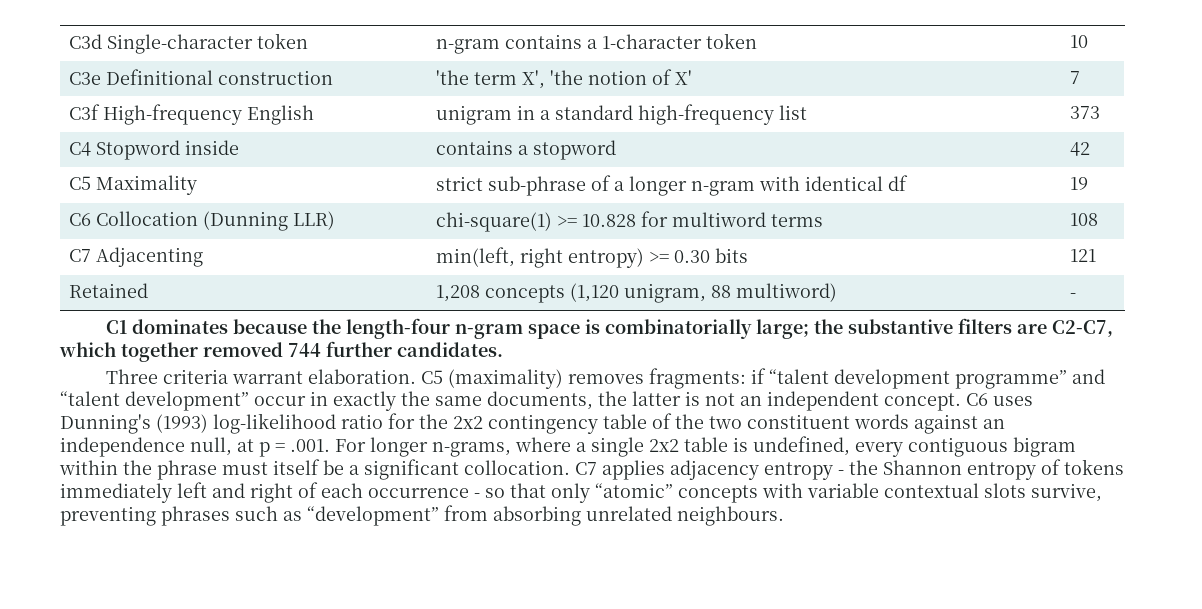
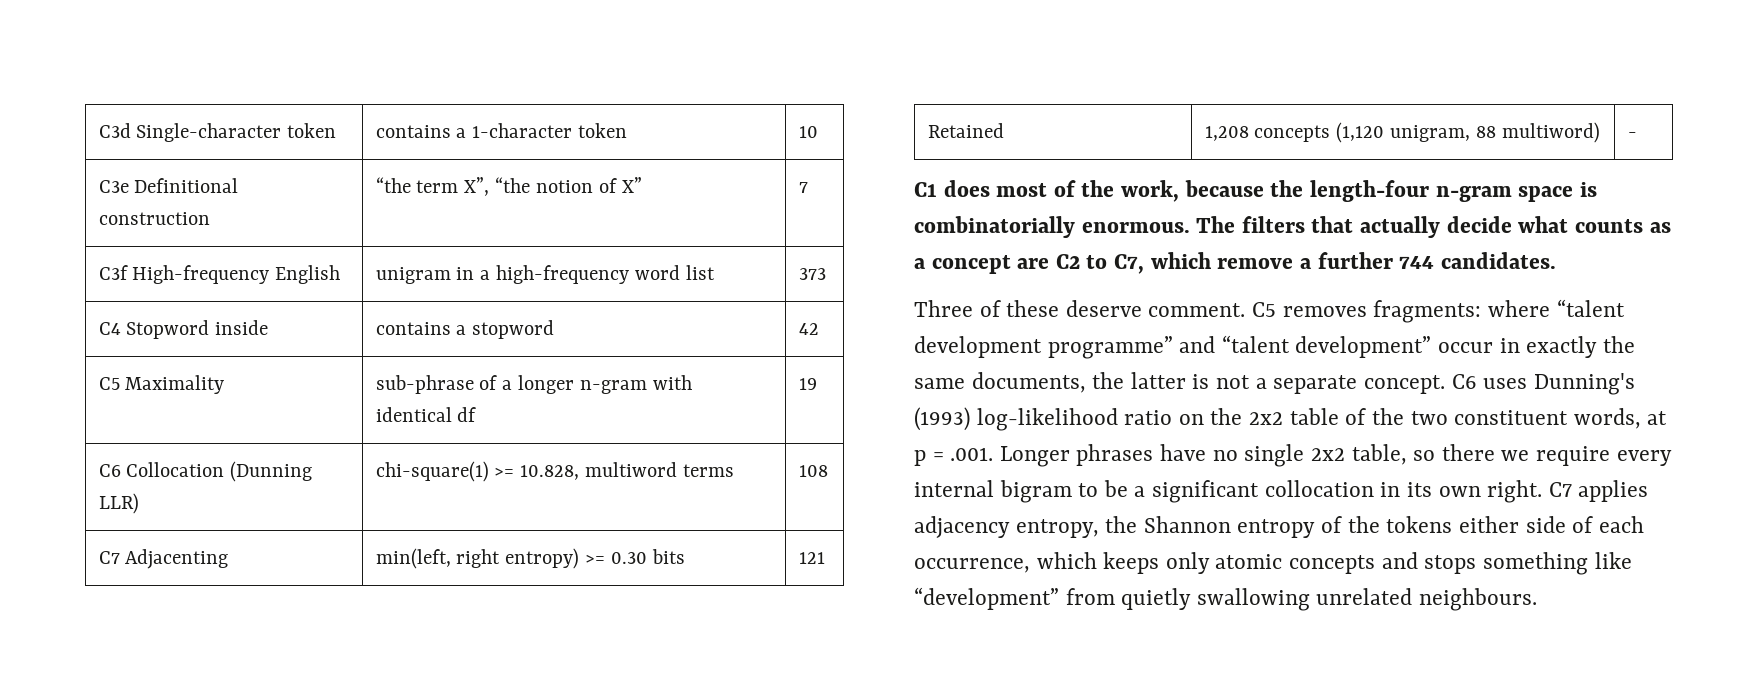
- C3d Single-character token | n-gram contains a 1-character token | 10
+ C3d Single-character token | contains a 1-character token | 10
- C3e Definitional construction | 'the term X', 'the notion of X' | 7
+ C3e Definitional construction | “the term X”, “the notion of X” | 7
- C3f High-frequency English | unigram in a standard high-frequency list | 373
+ C3f High-frequency English | unigram in a high-frequency word list | 373
- C5 Maximality | strict sub-phrase of a longer n-gram with identical df | 19
+ C5 Maximality | sub-phrase of a longer n-gram with identical df | 19
- C6 Collocation (Dunning LLR) | chi-square(1) >= 10.828 for multiword terms | 108
+ C6 Collocation (Dunning LLR) | chi-square(1) >= 10.828, multiword terms | 108
- C1 dominates because the length-four n-gram space is combinatorially large; the substantive filters are C2-C7, which together removed 744 further candidates.
- Three criteria warrant elaboration. C5 (maximality) removes fragments: if “talent development programme” and “talent development” occur in exactly the same documents, the latter is not an independent concept.
+ C1 does most of the work, because the length-four n-gram space is combinatorially enormous. The filters that actually decide what counts as a concept are C2 to C7, which remove a further 744 candidates.
+ Three of these deserve comment. C5 removes fragments: where “talent development programme” and “talent development” occur in exactly the same documents, the latter is not a separate concept.
- C6 uses Dunning's (1993) log-likelihood ratio for the 2x2 contingency table of the two constituent words against an independence null, at p = .001. For longer n-grams, where a single 2x2 table is undefined, every contiguous bigram within the phrase must itself be a significant collocation.
+ C6 uses Dunning's (1993) log-likelihood ratio on the 2x2 table of the two constituent words, at p = .001. Longer phrases have no single 2x2 table, so there we require every internal bigram to be a significant collocation in its own right.
- C7 applies adjacency entropy - the Shannon entropy of tokens immediately left and right of each occurrence - so that only “atomic” concepts with variable contextual slots survive, preventing phrases such as “development” from absorbing unrelated neighbours.
+ C7 applies adjacency entropy, the Shannon entropy of the tokens either side of each occurrence, which keeps only atomic concepts and stops something like “development” from quietly swallowing unrelated neighbours.

